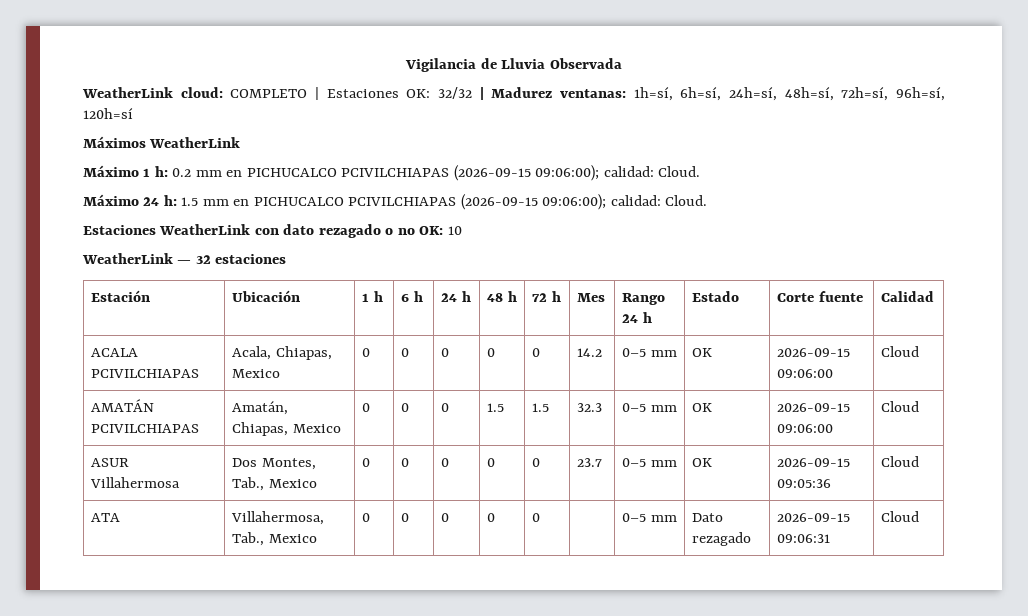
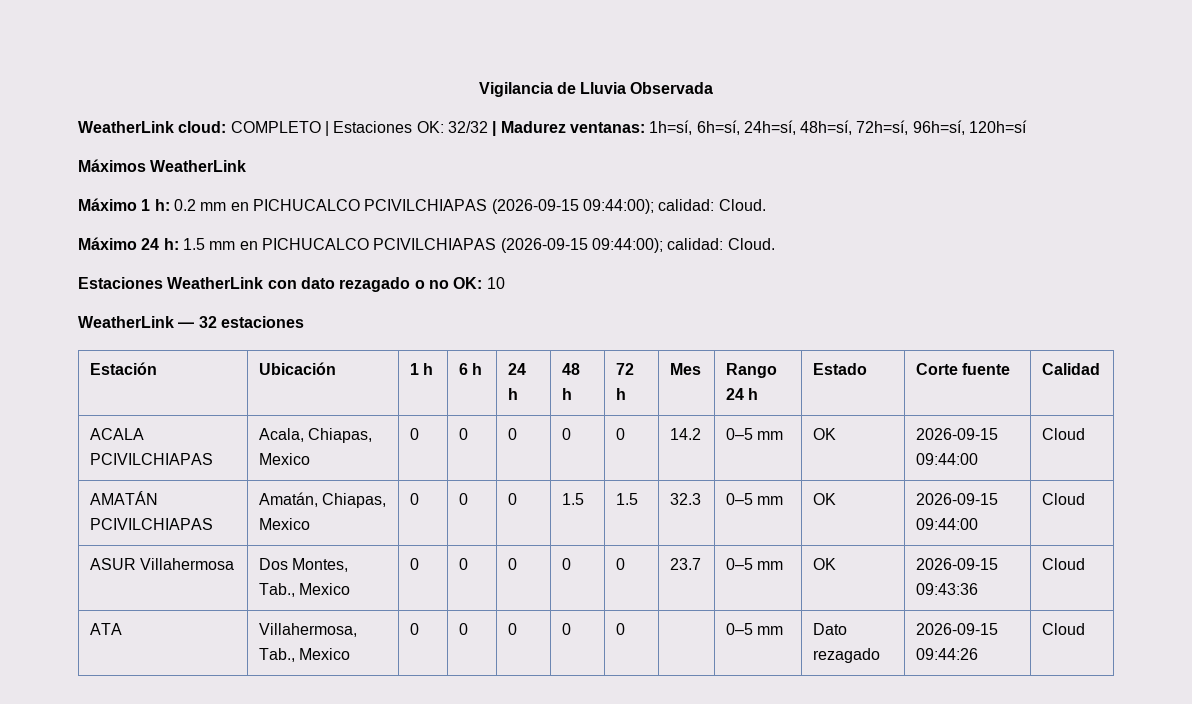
- Máximo 1 h: 0.2 mm en PICHUCALCO PCIVILCHIAPAS (2026-09-15 09:06:00); calidad: Cloud.
+ Máximo 1 h: 0.2 mm en PICHUCALCO PCIVILCHIAPAS (2026-09-15 09:44:00); calidad: Cloud.
- Máximo 24 h: 1.5 mm en PICHUCALCO PCIVILCHIAPAS (2026-09-15 09:06:00); calidad: Cloud.
+ Máximo 24 h: 1.5 mm en PICHUCALCO PCIVILCHIAPAS (2026-09-15 09:44:00); calidad: Cloud.
- ACALA PCIVILCHIAPAS | Acala, Chiapas, Mexico | 0 | 0 | 0 | 0 | 0 | 14.2 | 0–5 mm | OK | 2026-09-15 09:06:00 | Cloud
+ ACALA PCIVILCHIAPAS | Acala, Chiapas, Mexico | 0 | 0 | 0 | 0 | 0 | 14.2 | 0–5 mm | OK | 2026-09-15 09:44:00 | Cloud
- AMATÁN PCIVILCHIAPAS | Amatán, Chiapas, Mexico | 0 | 0 | 0 | 1.5 | 1.5 | 32.3 | 0–5 mm | OK | 2026-09-15 09:06:00 | Cloud
+ AMATÁN PCIVILCHIAPAS | Amatán, Chiapas, Mexico | 0 | 0 | 0 | 1.5 | 1.5 | 32.3 | 0–5 mm | OK | 2026-09-15 09:44:00 | Cloud
- ASUR Villahermosa | Dos Montes, Tab., Mexico | 0 | 0 | 0 | 0 | 0 | 23.7 | 0–5 mm | OK | 2026-09-15 09:05:36 | Cloud
+ ASUR Villahermosa | Dos Montes, Tab., Mexico | 0 | 0 | 0 | 0 | 0 | 23.7 | 0–5 mm | OK | 2026-09-15 09:43:36 | Cloud
- ATA | Villahermosa, Tab., Mexico | 0 | 0 | 0 | 0 | 0 | | 0–5 mm | Dato rezagado | 2026-09-15 09:06:31 | Cloud
+ ATA | Villahermosa, Tab., Mexico | 0 | 0 | 0 | 0 | 0 | | 0–5 mm | Dato rezagado | 2026-09-15 09:44:26 | Cloud

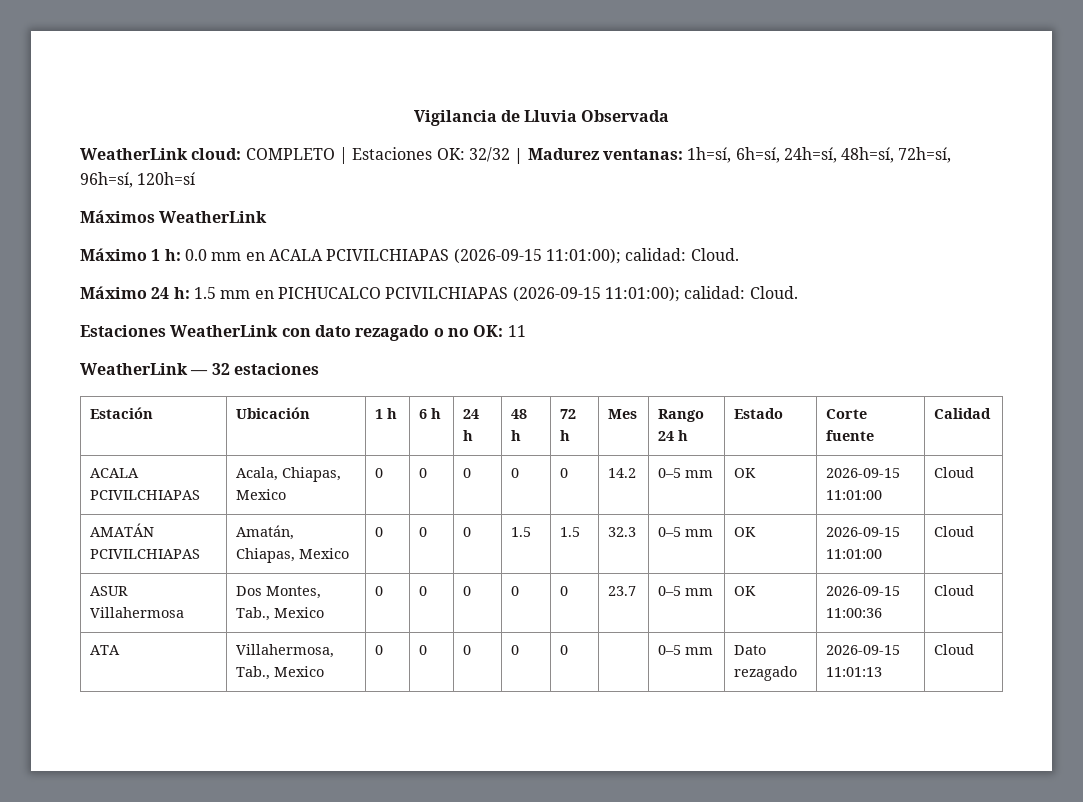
- Máximo 1 h: 0.2 mm en PICHUCALCO PCIVILCHIAPAS (2026-09-15 09:44:00); calidad: Cloud.
+ Máximo 1 h: 0.0 mm en ACALA PCIVILCHIAPAS (2026-09-15 11:01:00); calidad: Cloud.
- Máximo 24 h: 1.5 mm en PICHUCALCO PCIVILCHIAPAS (2026-09-15 09:44:00); calidad: Cloud.
+ Máximo 24 h: 1.5 mm en PICHUCALCO PCIVILCHIAPAS (2026-09-15 11:01:00); calidad: Cloud.
- Estaciones WeatherLink con dato rezagado o no OK: 10
+ Estaciones WeatherLink con dato rezagado o no OK: 11
- ACALA PCIVILCHIAPAS | Acala, Chiapas, Mexico | 0 | 0 | 0 | 0 | 0 | 14.2 | 0–5 mm | OK | 2026-09-15 09:44:00 | Cloud
+ ACALA PCIVILCHIAPAS | Acala, Chiapas, Mexico | 0 | 0 | 0 | 0 | 0 | 14.2 | 0–5 mm | OK | 2026-09-15 11:01:00 | Cloud
- AMATÁN PCIVILCHIAPAS | Amatán, Chiapas, Mexico | 0 | 0 | 0 | 1.5 | 1.5 | 32.3 | 0–5 mm | OK | 2026-09-15 09:44:00 | Cloud
+ AMATÁN PCIVILCHIAPAS | Amatán, Chiapas, Mexico | 0 | 0 | 0 | 1.5 | 1.5 | 32.3 | 0–5 mm | OK | 2026-09-15 11:01:00 | Cloud
- ASUR Villahermosa | Dos Montes, Tab., Mexico | 0 | 0 | 0 | 0 | 0 | 23.7 | 0–5 mm | OK | 2026-09-15 09:43:36 | Cloud
+ ASUR Villahermosa | Dos Montes, Tab., Mexico | 0 | 0 | 0 | 0 | 0 | 23.7 | 0–5 mm | OK | 2026-09-15 11:00:36 | Cloud
- ATA | Villahermosa, Tab., Mexico | 0 | 0 | 0 | 0 | 0 | | 0–5 mm | Dato rezagado | 2026-09-15 09:44:26 | Cloud
+ ATA | Villahermosa, Tab., Mexico | 0 | 0 | 0 | 0 | 0 | | 0–5 mm | Dato rezagado | 2026-09-15 11:01:13 | Cloud

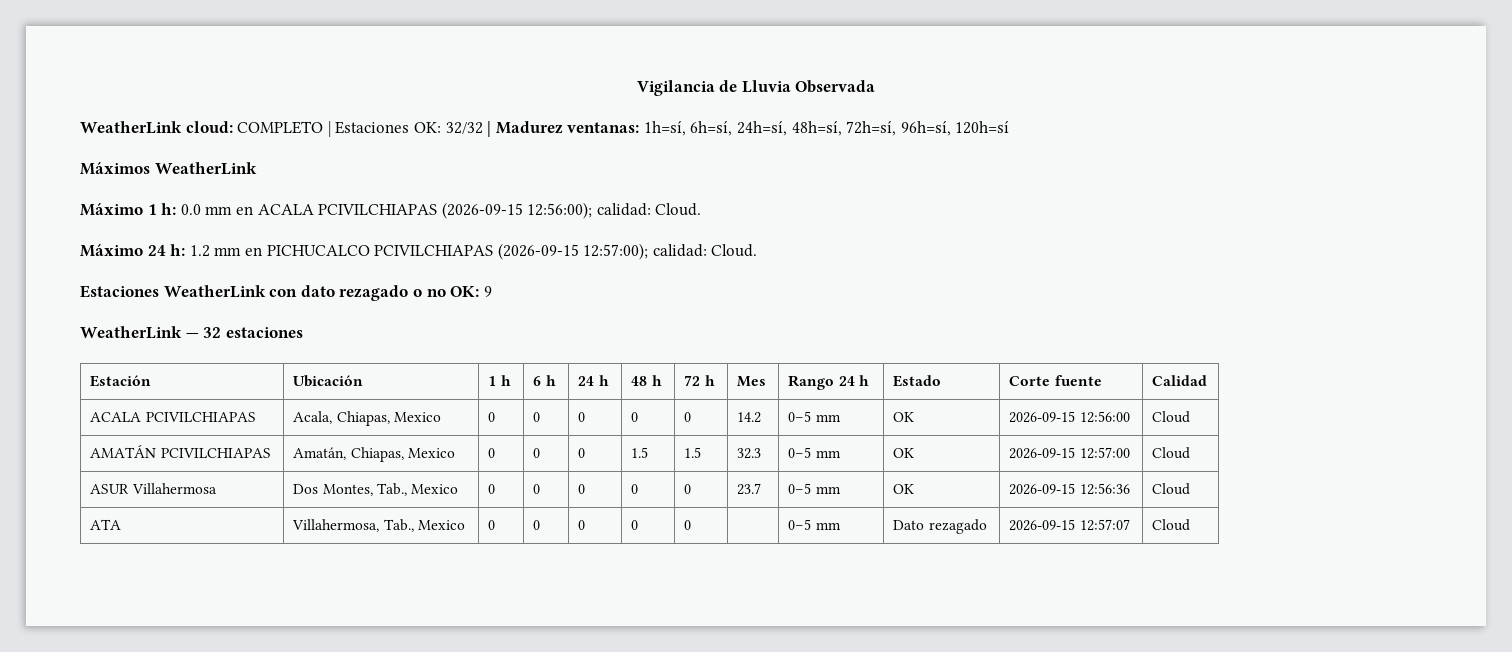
- Máximo 1 h: 0.0 mm en ACALA PCIVILCHIAPAS (2026-09-15 11:01:00); calidad: Cloud.
+ Máximo 1 h: 0.0 mm en ACALA PCIVILCHIAPAS (2026-09-15 12:56:00); calidad: Cloud.
- Máximo 24 h: 1.5 mm en PICHUCALCO PCIVILCHIAPAS (2026-09-15 11:01:00); calidad: Cloud.
+ Máximo 24 h: 1.2 mm en PICHUCALCO PCIVILCHIAPAS (2026-09-15 12:57:00); calidad: Cloud.
- Estaciones WeatherLink con dato rezagado o no OK: 11
+ Estaciones WeatherLink con dato rezagado o no OK: 9
- ACALA PCIVILCHIAPAS | Acala, Chiapas, Mexico | 0 | 0 | 0 | 0 | 0 | 14.2 | 0–5 mm | OK | 2026-09-15 11:01:00 | Cloud
+ ACALA PCIVILCHIAPAS | Acala, Chiapas, Mexico | 0 | 0 | 0 | 0 | 0 | 14.2 | 0–5 mm | OK | 2026-09-15 12:56:00 | Cloud
- AMATÁN PCIVILCHIAPAS | Amatán, Chiapas, Mexico | 0 | 0 | 0 | 1.5 | 1.5 | 32.3 | 0–5 mm | OK | 2026-09-15 11:01:00 | Cloud
+ AMATÁN PCIVILCHIAPAS | Amatán, Chiapas, Mexico | 0 | 0 | 0 | 1.5 | 1.5 | 32.3 | 0–5 mm | OK | 2026-09-15 12:57:00 | Cloud
- ASUR Villahermosa | Dos Montes, Tab., Mexico | 0 | 0 | 0 | 0 | 0 | 23.7 | 0–5 mm | OK | 2026-09-15 11:00:36 | Cloud
+ ASUR Villahermosa | Dos Montes, Tab., Mexico | 0 | 0 | 0 | 0 | 0 | 23.7 | 0–5 mm | OK | 2026-09-15 12:56:36 | Cloud
- ATA | Villahermosa, Tab., Mexico | 0 | 0 | 0 | 0 | 0 | | 0–5 mm | Dato rezagado | 2026-09-15 11:01:13 | Cloud
+ ATA | Villahermosa, Tab., Mexico | 0 | 0 | 0 | 0 | 0 | | 0–5 mm | Dato rezagado | 2026-09-15 12:57:07 | Cloud

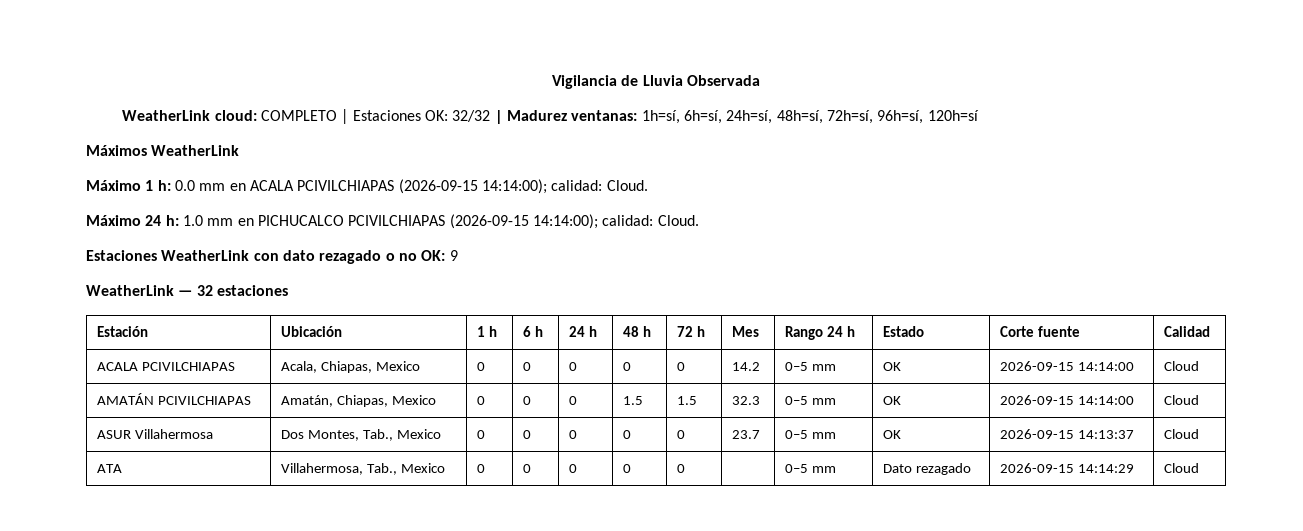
- Máximo 1 h: 0.0 mm en ACALA PCIVILCHIAPAS (2026-09-15 12:56:00); calidad: Cloud.
+ Máximo 1 h: 0.0 mm en ACALA PCIVILCHIAPAS (2026-09-15 14:14:00); calidad: Cloud.
- Máximo 24 h: 1.2 mm en PICHUCALCO PCIVILCHIAPAS (2026-09-15 12:57:00); calidad: Cloud.
+ Máximo 24 h: 1.0 mm en PICHUCALCO PCIVILCHIAPAS (2026-09-15 14:14:00); calidad: Cloud.
- ACALA PCIVILCHIAPAS | Acala, Chiapas, Mexico | 0 | 0 | 0 | 0 | 0 | 14.2 | 0–5 mm | OK | 2026-09-15 12:56:00 | Cloud
+ ACALA PCIVILCHIAPAS | Acala, Chiapas, Mexico | 0 | 0 | 0 | 0 | 0 | 14.2 | 0–5 mm | OK | 2026-09-15 14:14:00 | Cloud
- AMATÁN PCIVILCHIAPAS | Amatán, Chiapas, Mexico | 0 | 0 | 0 | 1.5 | 1.5 | 32.3 | 0–5 mm | OK | 2026-09-15 12:57:00 | Cloud
+ AMATÁN PCIVILCHIAPAS | Amatán, Chiapas, Mexico | 0 | 0 | 0 | 1.5 | 1.5 | 32.3 | 0–5 mm | OK | 2026-09-15 14:14:00 | Cloud
- ASUR Villahermosa | Dos Montes, Tab., Mexico | 0 | 0 | 0 | 0 | 0 | 23.7 | 0–5 mm | OK | 2026-09-15 12:56:36 | Cloud
+ ASUR Villahermosa | Dos Montes, Tab., Mexico | 0 | 0 | 0 | 0 | 0 | 23.7 | 0–5 mm | OK | 2026-09-15 14:13:37 | Cloud
- ATA | Villahermosa, Tab., Mexico | 0 | 0 | 0 | 0 | 0 | | 0–5 mm | Dato rezagado | 2026-09-15 12:57:07 | Cloud
+ ATA | Villahermosa, Tab., Mexico | 0 | 0 | 0 | 0 | 0 | | 0–5 mm | Dato rezagado | 2026-09-15 14:14:29 | Cloud

